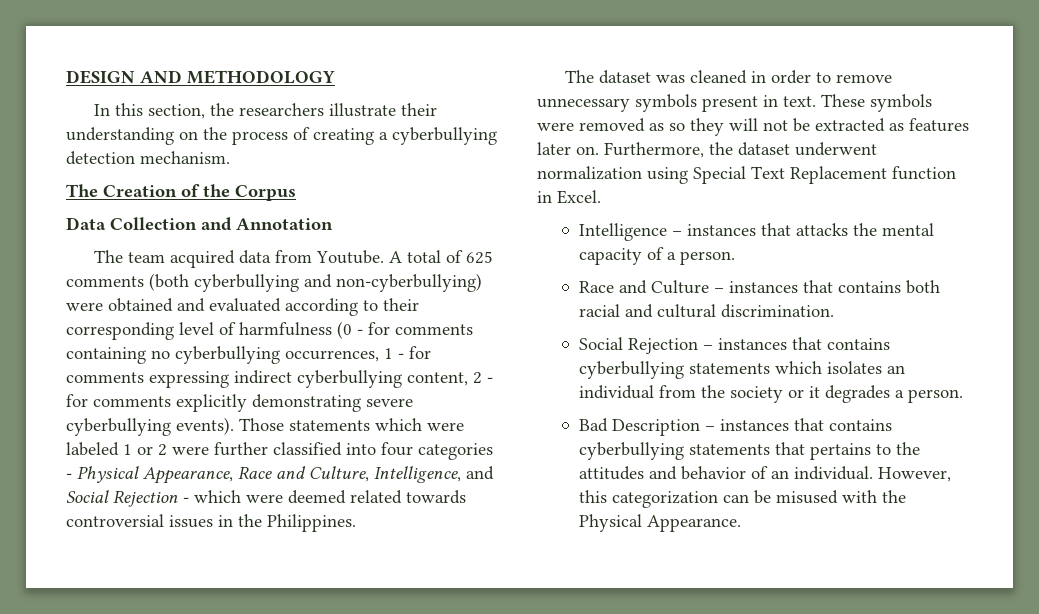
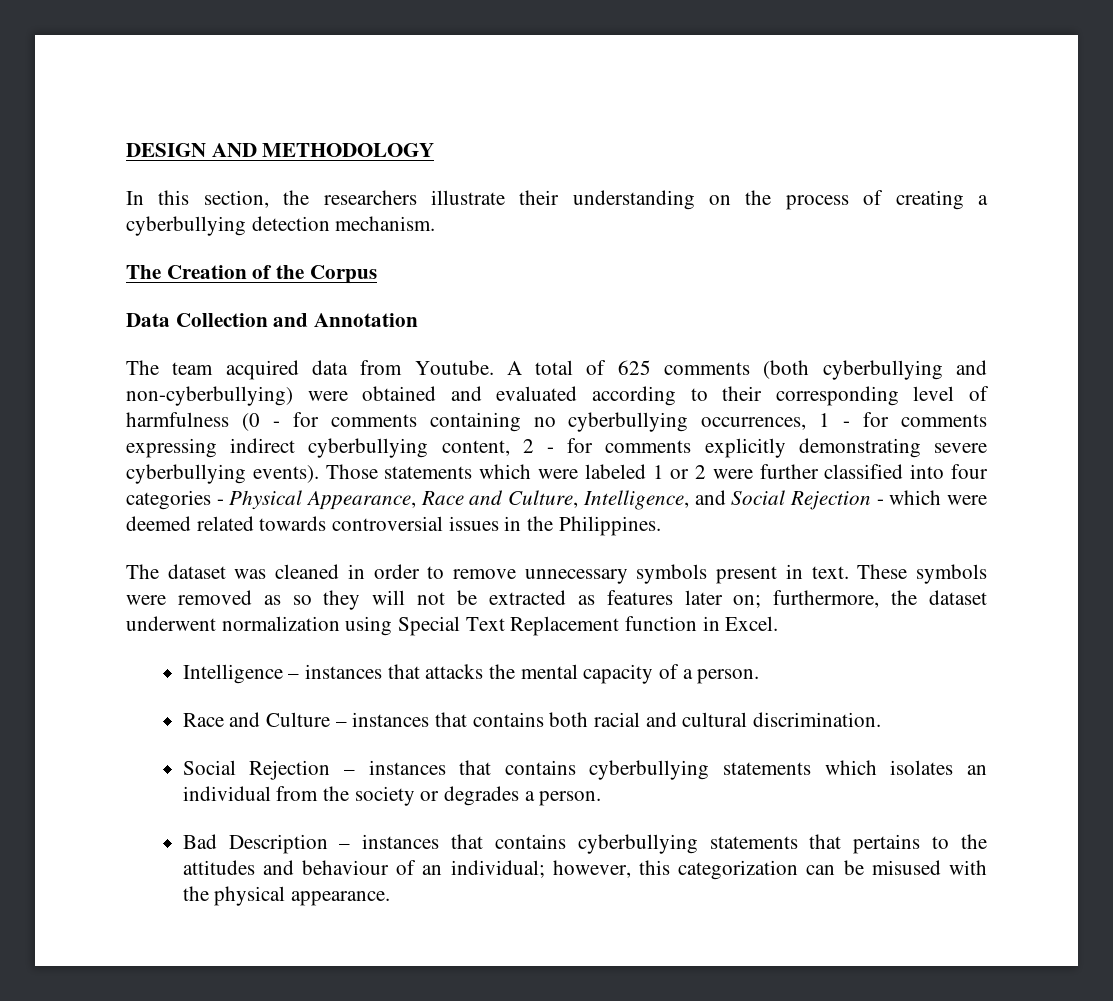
- These symbols were removed as so they will not be extracted as features later on. Furthermore, the dataset underwent normalization using Special Text Replacement function in Excel.
+ These symbols were removed as so they will not be extracted as features later on; furthermore, the dataset underwent normalization using Special Text Replacement function in Excel.
- Social Rejection – instances that contains cyberbullying statements which isolates an individual from the society or it degrades a person.
+ Social Rejection – instances that contains cyberbullying statements which isolates an individual from the society or degrades a person.
- Bad Description – instances that contains cyberbullying statements that pertains to the attitudes and behavior of an individual. However, this categorization can be misused with the Physical Appearance.
+ Bad Description – instances that contains cyberbullying statements that pertains to the attitudes and behaviour of an individual; however, this categorization can be misused with the physical appearance.

